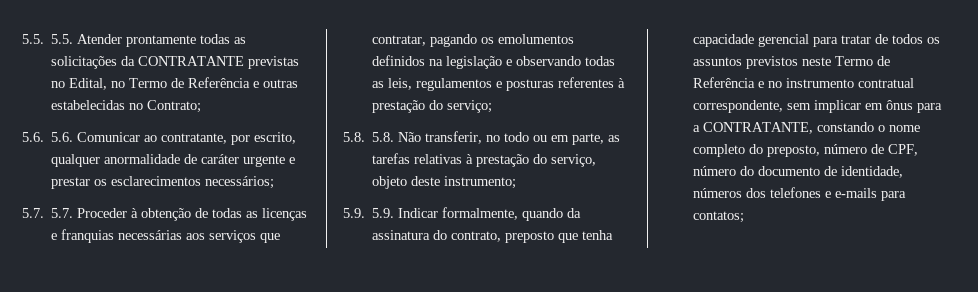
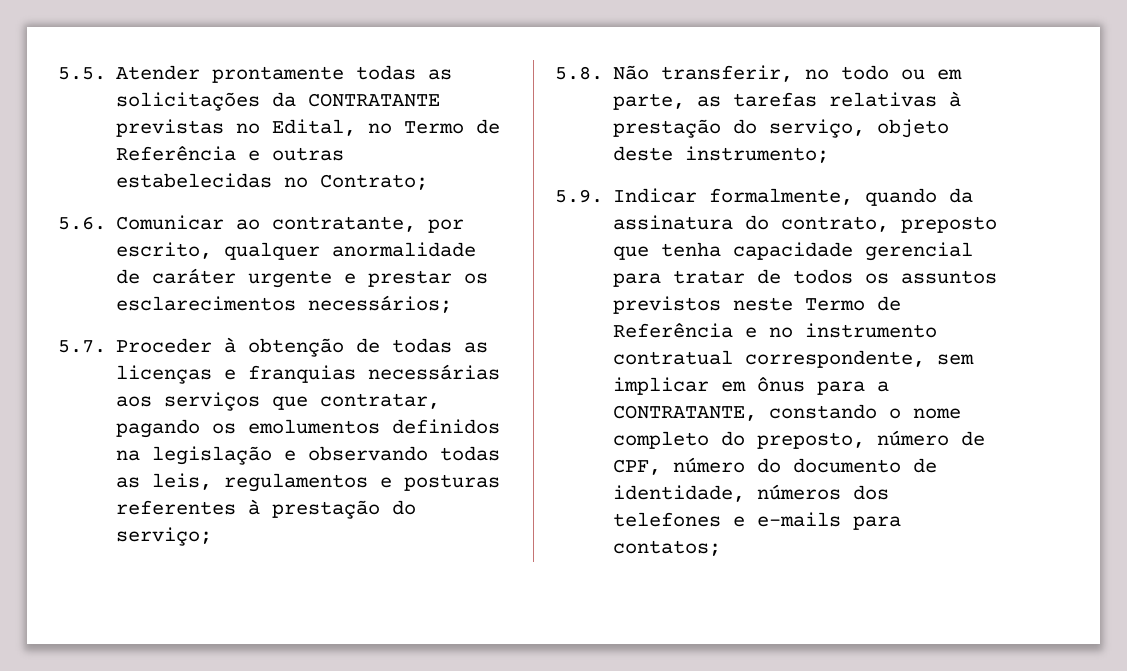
- 5.5. 5.5. Atender prontamente todas as solicitações da CONTRATANTE previstas no Edital, no Termo de Referência e outras estabelecidas no Contrato;
+ 5.5. Atender prontamente todas as solicitações da CONTRATANTE previstas no Edital, no Termo de Referência e outras estabelecidas no Contrato;
- 5.6. 5.6. Comunicar ao contratante, por escrito, qualquer anormalidade de caráter urgente e prestar os esclarecimentos necessários;
+ 5.6. Comunicar ao contratante, por escrito, qualquer anormalidade de caráter urgente e prestar os esclarecimentos necessários;
- 5.7. 5.7. Proceder à obtenção de todas as licenças e franquias necessárias aos serviços que contratar, pagando os emolumentos definidos na legislação e observando todas as leis, regulamentos e posturas referentes à prestação do serviço;
+ 5.7. Proceder à obtenção de todas as licenças e franquias necessárias aos serviços que contratar, pagando os emolumentos definidos na legislação e observando todas as leis, regulamentos e posturas referentes à prestação do serviço;
- 5.8. 5.8. Não transferir, no todo ou em parte, as tarefas relativas à prestação do serviço, objeto deste instrumento;
+ 5.8. Não transferir, no todo ou em parte, as tarefas relativas à prestação do serviço, objeto deste instrumento;
- 5.9. 5.9. Indicar formalmente, quando da assinatura do contrato, preposto que tenha capacidade gerencial para tratar de todos os assuntos previstos neste Termo de Referência e no instrumento contratual correspondente, sem implicar em ônus para a CONTRATANTE, constando o nome completo do preposto, número de CPF, número do documento de identidade, números dos telefones e e-mails para contatos;
+ 5.9. Indicar formalmente, quando da assinatura do contrato, preposto que tenha capacidade gerencial para tratar de todos os assuntos previstos neste Termo de Referência e no instrumento contratual correspondente, sem implicar em ônus para a CONTRATANTE, constando o nome completo do preposto, número de CPF, número do documento de identidade, números dos telefones e e-mails para contatos;

